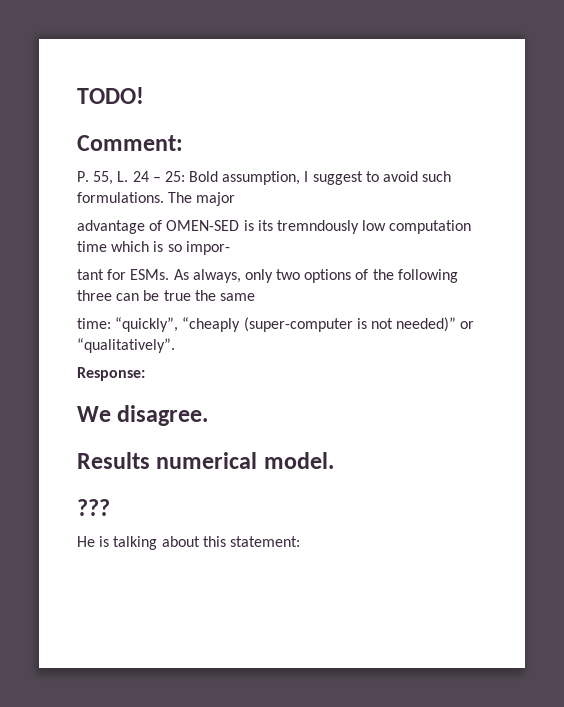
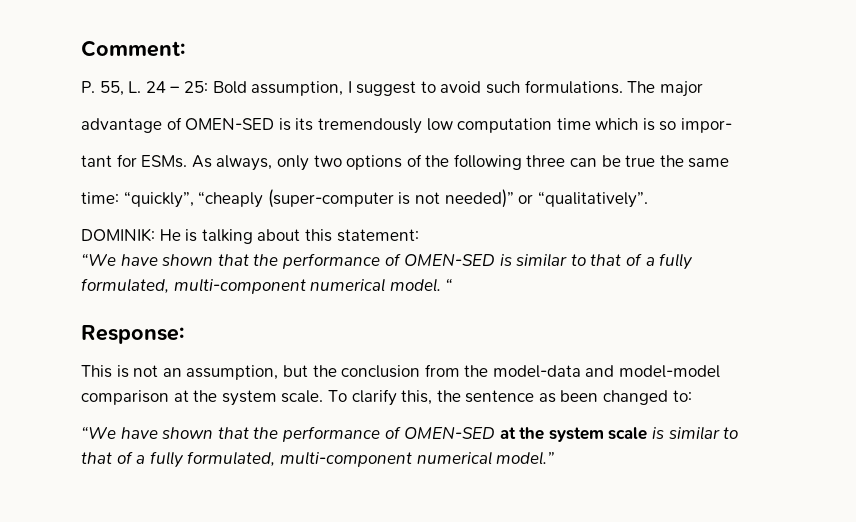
- TODO!
- advantage of OMEN-SED is its tremndously low computation time which is so impor-
+ advantage of OMEN-SED is its tremendously low computation time which is so impor-
- Response:
- We disagree.
- Results numerical model.
- ???
- He is talking about this statement:
+ DOMINIK: He is talking about this statement:
+ “We have shown that the performance of OMEN-SED is similar to that of a fully formulated, multi-component numerical model. “
+ Response:
+ This is not an assumption, but the conclusion from the model-data and model-model comparison at the system scale. To clarify this, the sentence as been changed to:
+ “We have shown that the performance of OMEN-SED at the system scale is similar to that of a fully formulated, multi-component numerical model.”

